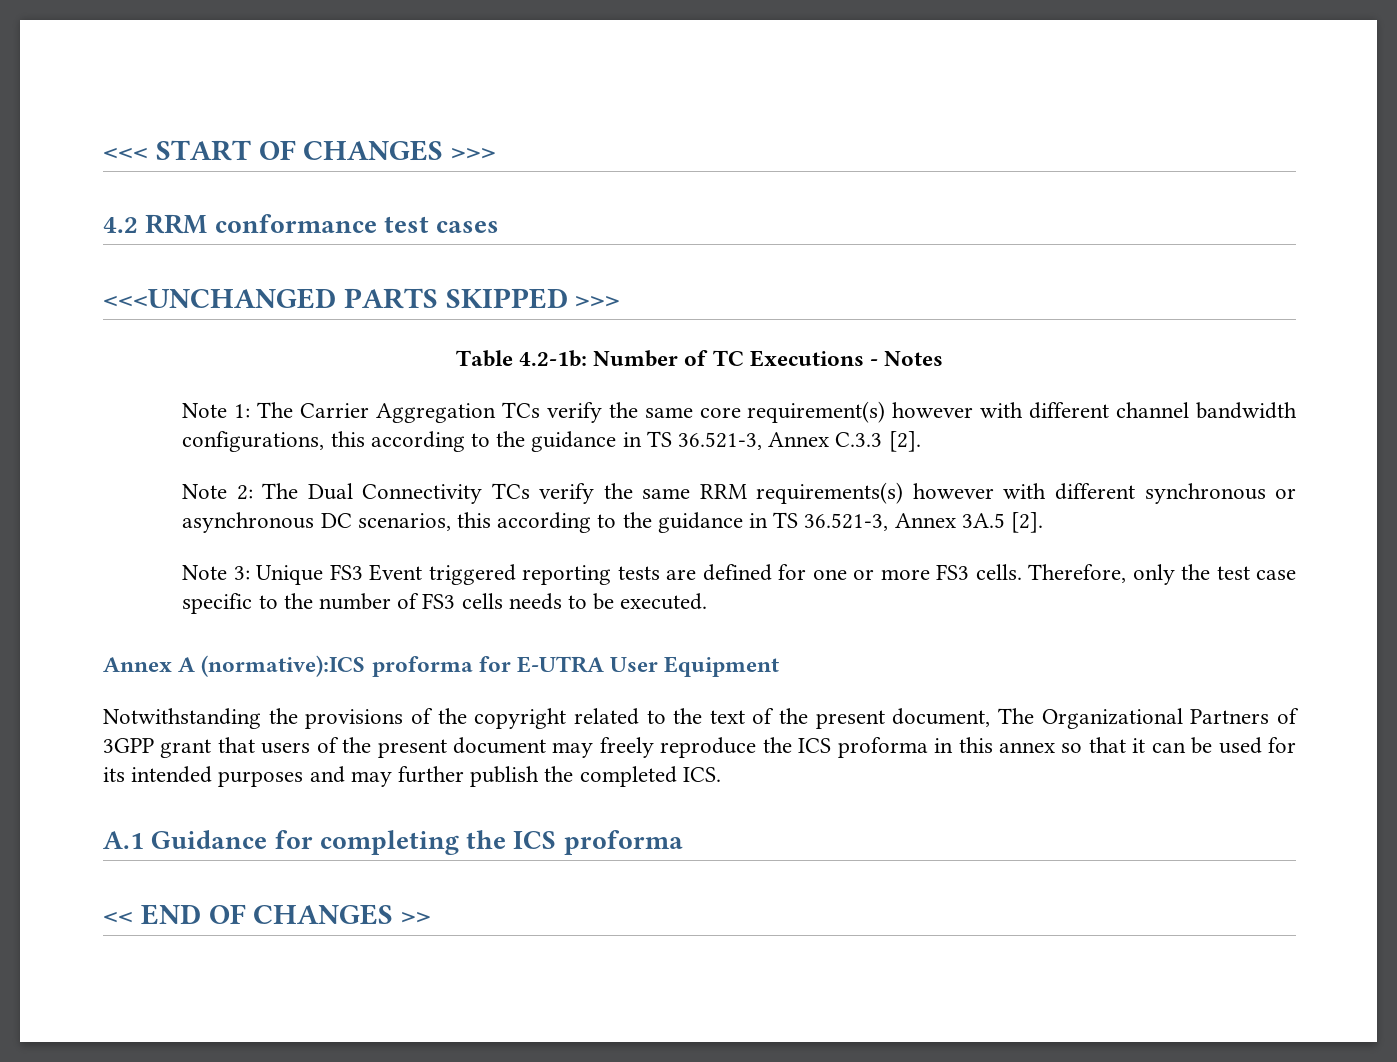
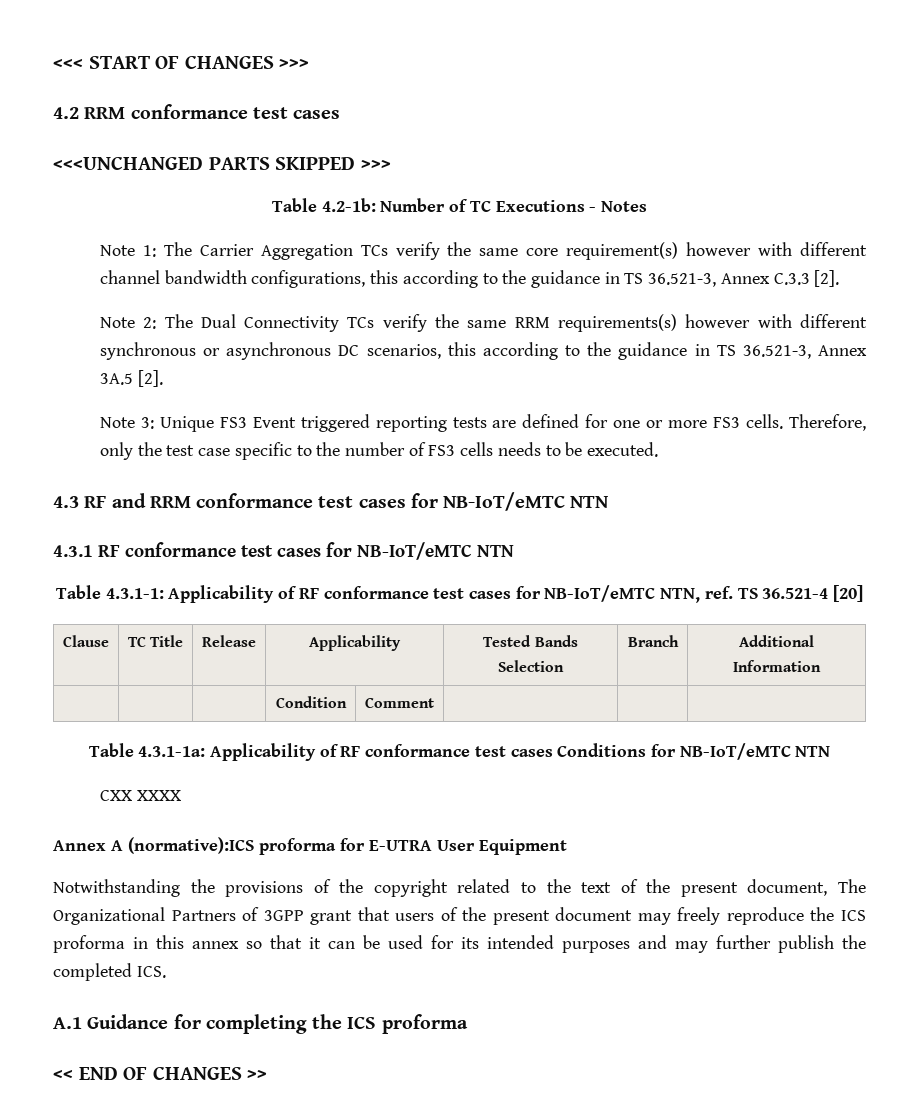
+ 4.3 RF and RRM conformance test cases for NB-IoT/eMTC NTN
+ 4.3.1 RF conformance test cases for NB-IoT/eMTC NTN
+ Table 4.3.1-1: Applicability of RF conformance test cases for NB-IoT/eMTC NTN, ref. TS 36.521-4 [20]
+ Clause | TC Title | Release | Applicability | Tested Bands Selection | Branch | Additional Information
+ | | | Condition | Comment | | |
+ Table 4.3.1-1a: Applicability of RF conformance test cases Conditions for NB-IoT/eMTC NTN
+ CXX XXXX

